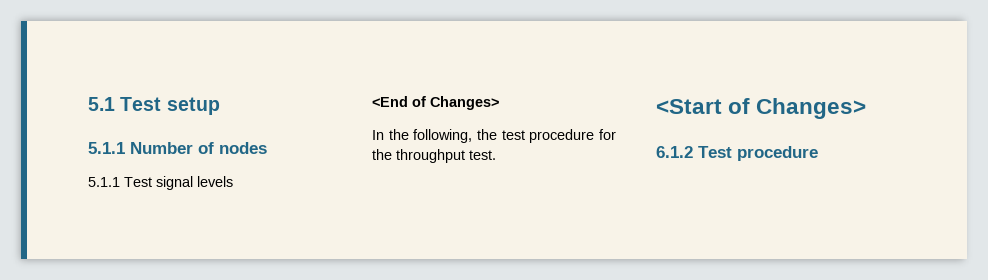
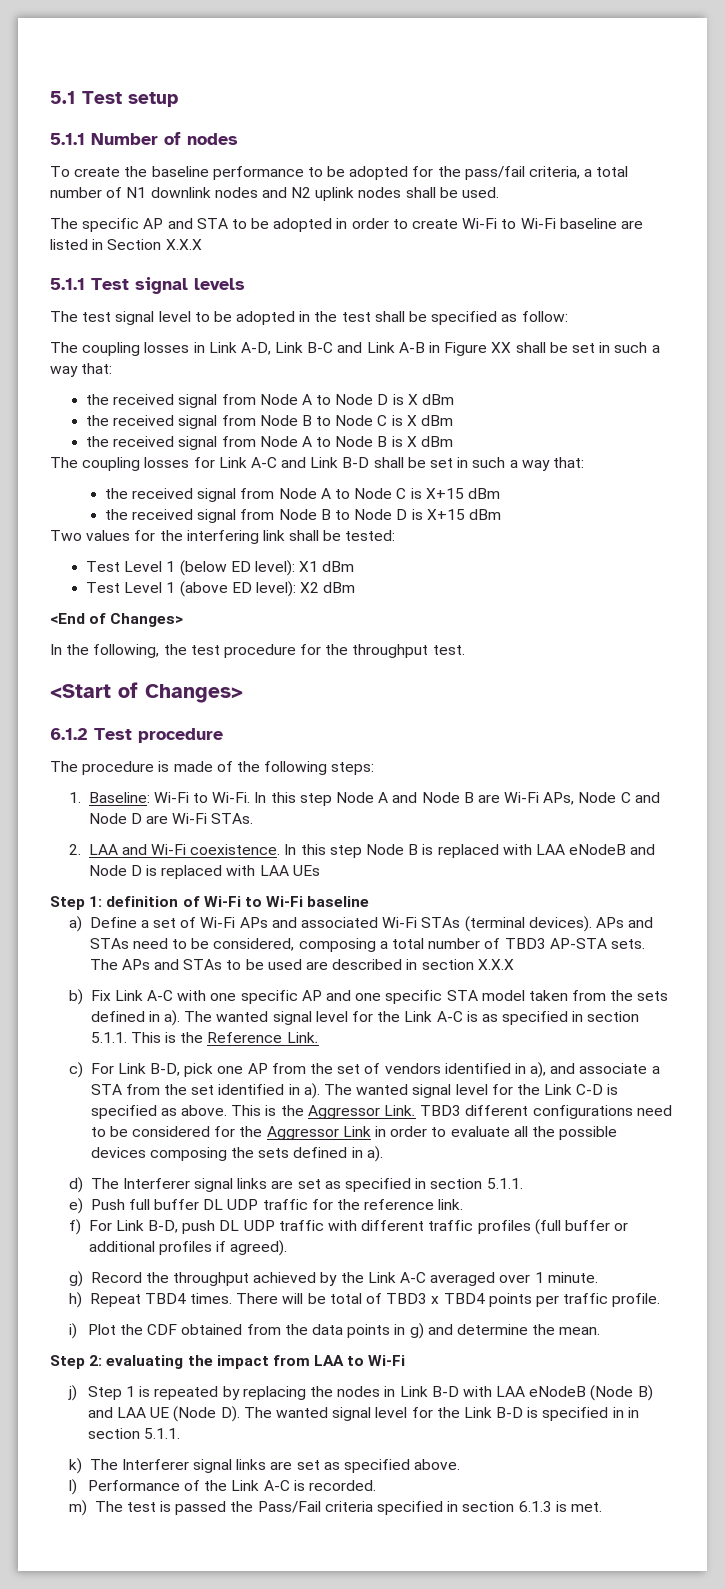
+ To create the baseline performance to be adopted for the pass/fail criteria, a total number of N1 downlink nodes and N2 uplink nodes shall be used.
+ The specific AP and STA to be adopted in order to create Wi-Fi to Wi-Fi baseline are listed in Section X.X.X
  5.1.1 Test signal levels
+ The test signal level to be adopted in the test shall be specified as follow:
+ The coupling losses in Link A-D, Link B-C and Link A-B in Figure XX shall be set in such a way that:
+ the received signal from Node A to Node D is X dBm
+ the received signal from Node B to Node C is X dBm
+ the received signal from Node A to Node B is X dBm
+ The coupling losses for Link A-C and Link B-D shall be set in such a way that:
+ the received signal from Node A to Node C is X+15 dBm
+ the received signal from Node B to Node D is X+15 dBm
+ Two values for the interfering link shall be tested:
+ Test Level 1 (below ED level): X1 dBm
+ Test Level 1 (above ED level): X2 dBm
+ The procedure is made of the following steps:
+ 1. Baseline: Wi-Fi to Wi-Fi. In this step Node A and Node B are Wi-Fi APs, Node C and Node D are Wi-Fi STAs.
+ 2. LAA and Wi-Fi coexistence. In this step Node B is replaced with LAA eNodeB and Node D is replaced with LAA UEs
+ Step 1: definition of Wi-Fi to Wi-Fi baseline
+ a) Define a set of Wi-Fi APs and associated Wi-Fi STAs (terminal devices). APs and STAs need to be considered, composing a total number of TBD3 AP-STA sets. The APs and STAs to be used are described in section X.X.X
+ b) Fix Link A-C with one specific AP and one specific STA model taken from the sets defined in a). The wanted signal level for the Link A-C is as specified in section 5.1.1. This is the Reference Link.
+ c) For Link B-D, pick one AP from the set of vendors identified in a), and associate a STA from the set identified in a). The wanted signal level for the Link C-D is specified as above. This is the Aggressor Link. TBD3 different configurations need to be considered for the Aggressor Link in order to evaluate all the possible devices composing the sets defined in a).
+ d) The Interferer signal links are set as specified in section 5.1.1.
+ e) Push full buffer DL UDP traffic for the reference link.
+ f) For Link B-D, push DL UDP traffic with different traffic profiles (full buffer or additional profiles if agreed).
+ g) Record the throughput achieved by the Link A-C averaged over 1 minute.
+ h) Repeat TBD4 times. There will be total of TBD3 x TBD4 points per traffic profile.
+ i) Plot the CDF obtained from the data points in g) and determine the mean.
+ Step 2: evaluating the impact from LAA to Wi-Fi
+ j) Step 1 is repeated by replacing the nodes in Link B-D with LAA eNodeB (Node B) and LAA UE (Node D). The wanted signal level for the Link B-D is specified in in section 5.1.1.
+ k) The Interferer signal links are set as specified above.
+ l) Performance of the Link A-C is recorded.
+ m) The test is passed the Pass/Fail criteria specified in section 6.1.3 is met.

